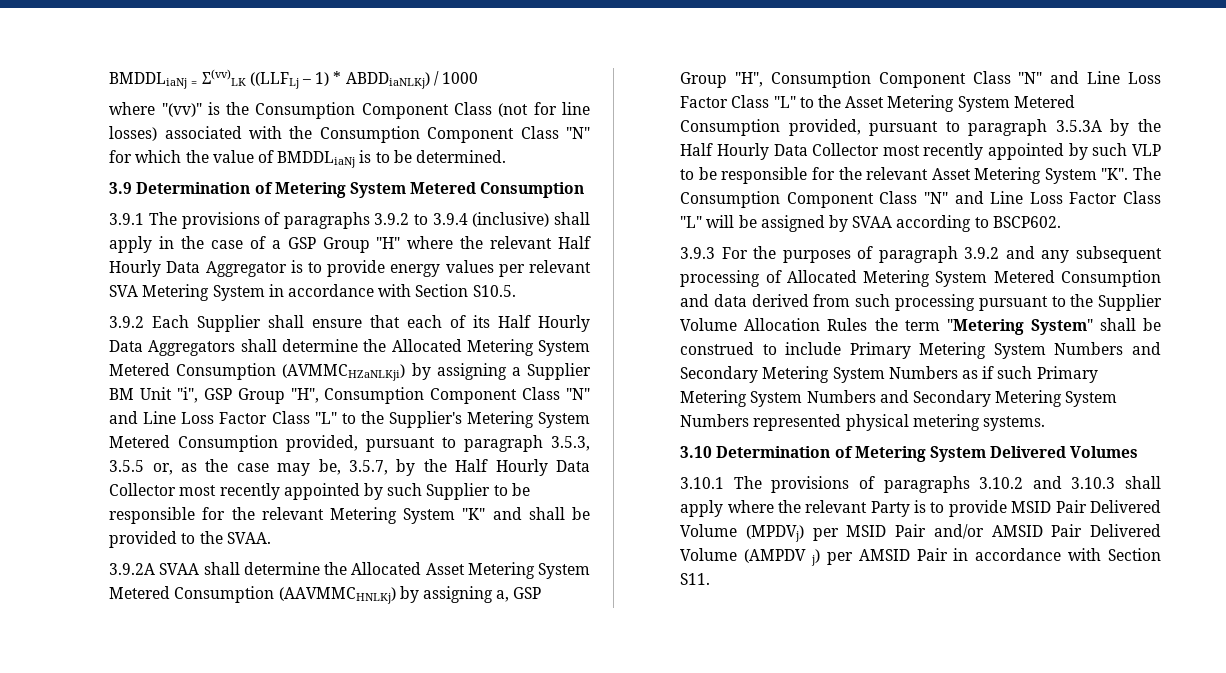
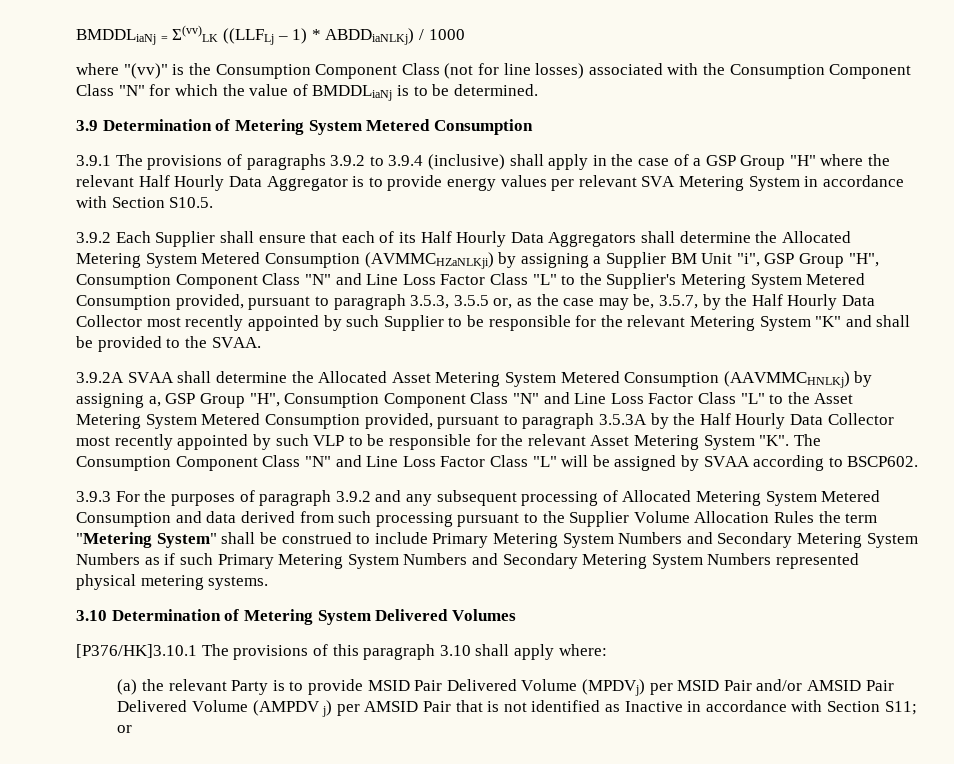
- 3.10.1 The provisions of paragraphs 3.10.2 and 3.10.3 shall apply where the relevant Party is to provide MSID Pair Delivered Volume (MPDVj) per MSID Pair and/or AMSID Pair Delivered Volume (AMPDV j) per AMSID Pair in accordance with Section S11.
+ [P376/HK]3.10.1 The provisions of this paragraph 3.10 shall apply where:
+ (a) the relevant Party is to provide MSID Pair Delivered Volume (MPDVj) per MSID Pair and/or AMSID Pair Delivered Volume (AMPDV j) per AMSID Pair that is not identified as Inactive in accordance with Section S11; or

